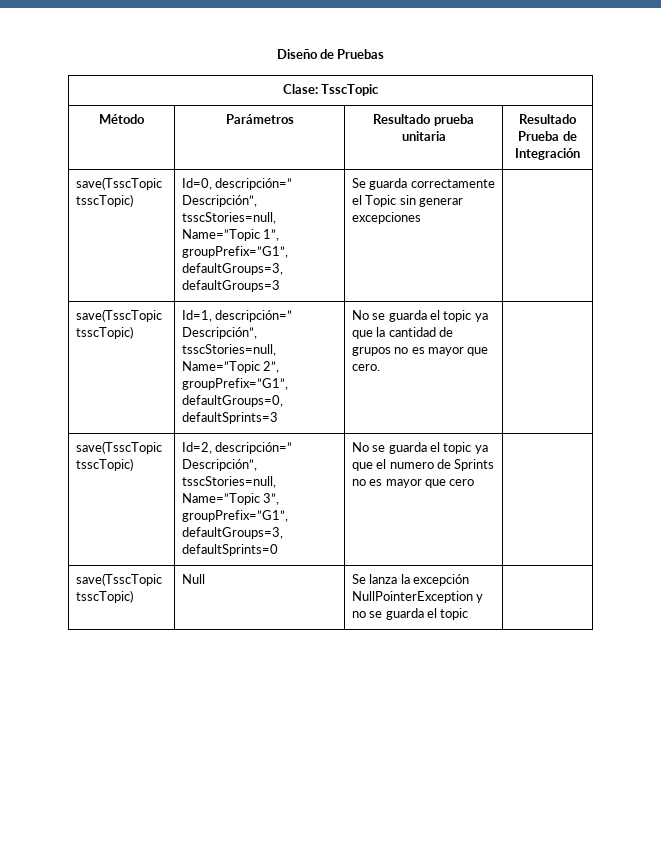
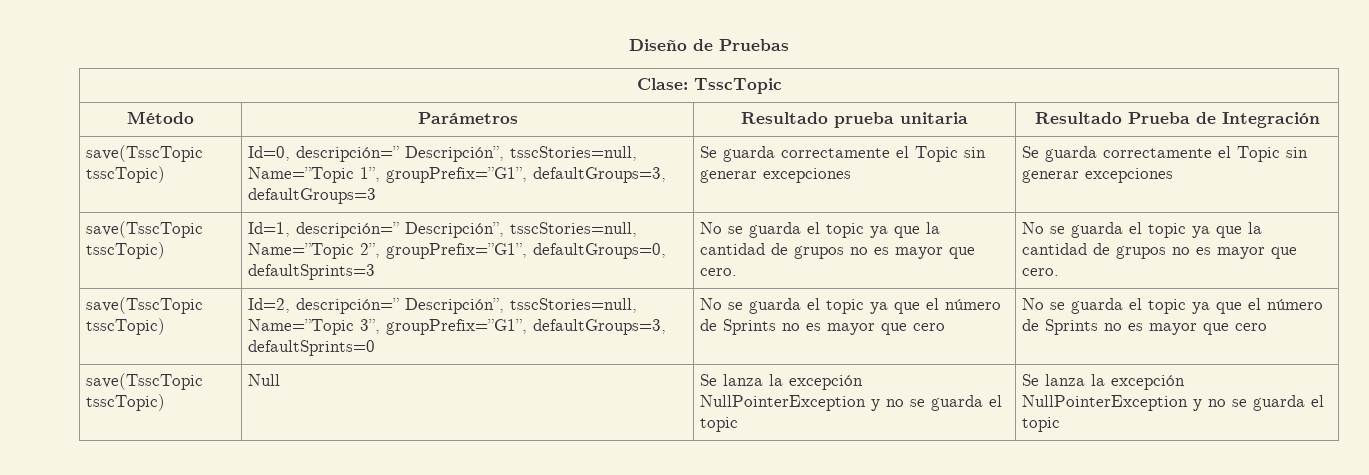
- save(TsscTopic tsscTopic) | Id=0, descripción=” Descripción”, tsscStories=null, Name=”Topic 1”, groupPrefix=”G1”, defaultGroups=3, defaultGroups=3 | Se guarda correctamente el Topic sin generar excepciones |
+ save(TsscTopic tsscTopic) | Id=0, descripción=” Descripción”, tsscStories=null, Name=”Topic 1”, groupPrefix=”G1”, defaultGroups=3, defaultGroups=3 | Se guarda correctamente el Topic sin generar excepciones | Se guarda correctamente el Topic sin generar excepciones
- No se guarda el topic ya que la cantidad de grupos no es mayor que cero.
+ No se guarda el topic ya que la cantidad de grupos no es mayor que cero. | No se guarda el topic ya que la cantidad de grupos no es mayor que cero.
- Id=2, descripción=” Descripción”, tsscStories=null, Name=”Topic 3”, groupPrefix=”G1”, defaultGroups=3, defaultSprints=0 | No se guarda el topic ya que el numero de Sprints no es mayor que cero
+ Id=2, descripción=” Descripción”, tsscStories=null, Name=”Topic 3”, groupPrefix=”G1”, defaultGroups=3, defaultSprints=0 | No se guarda el topic ya que el número de Sprints no es mayor que cero | No se guarda el topic ya que el número de Sprints no es mayor que cero
- save(TsscTopic tsscTopic) | Null | Se lanza la excepción NullPointerException y no se guarda el topic |
+ save(TsscTopic tsscTopic) | Null | Se lanza la excepción NullPointerException y no se guarda el topic | Se lanza la excepción NullPointerException y no se guarda el topic

